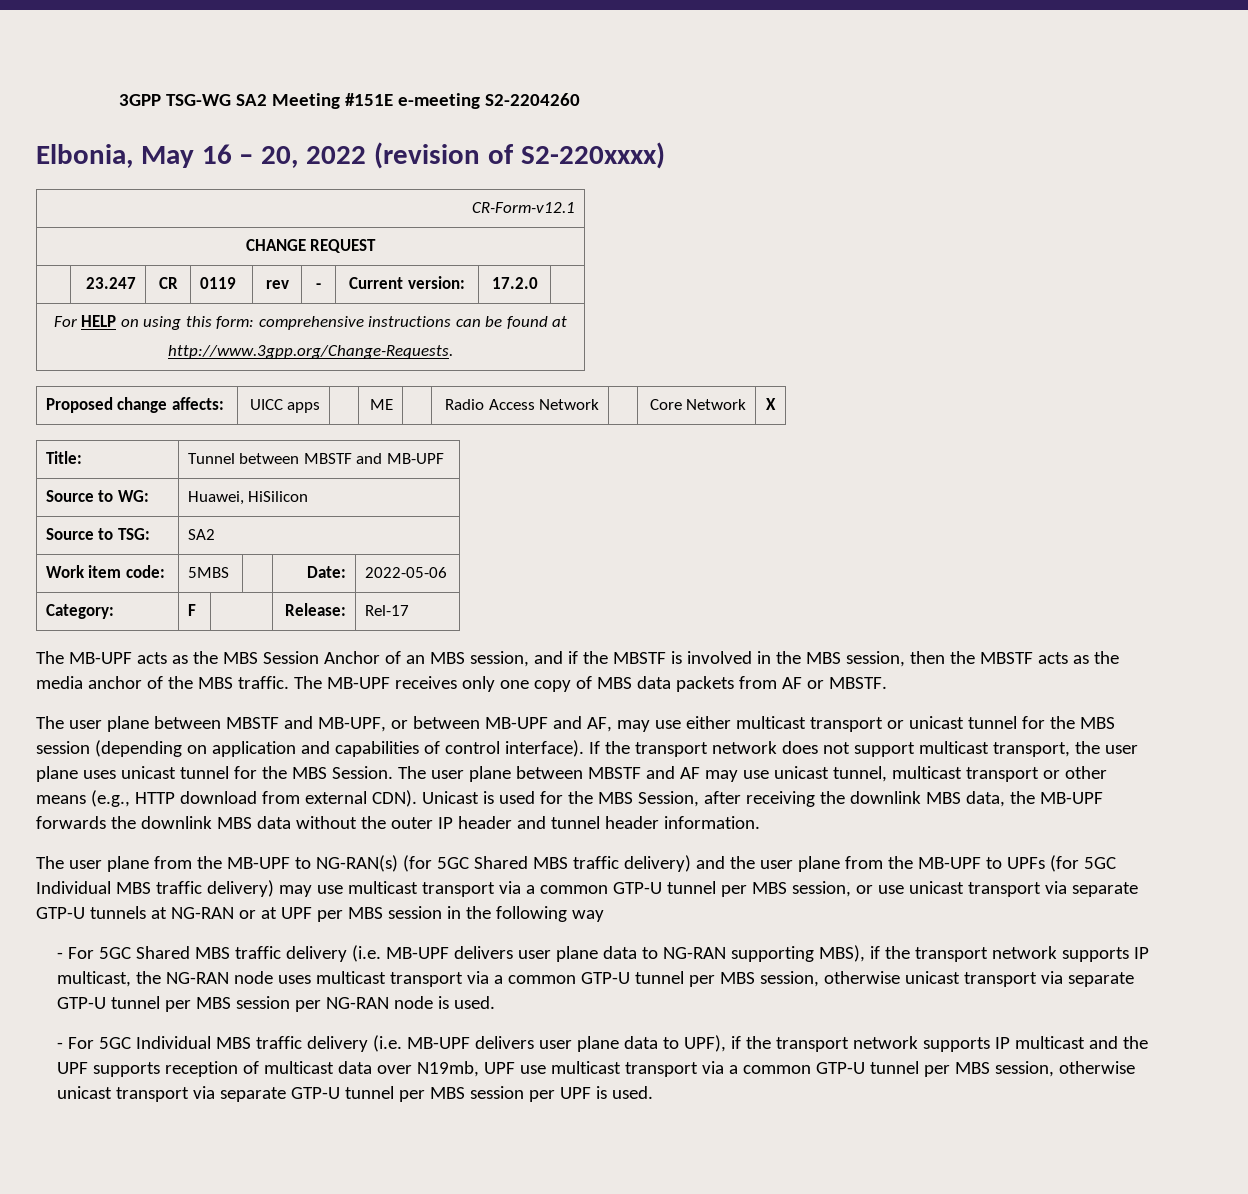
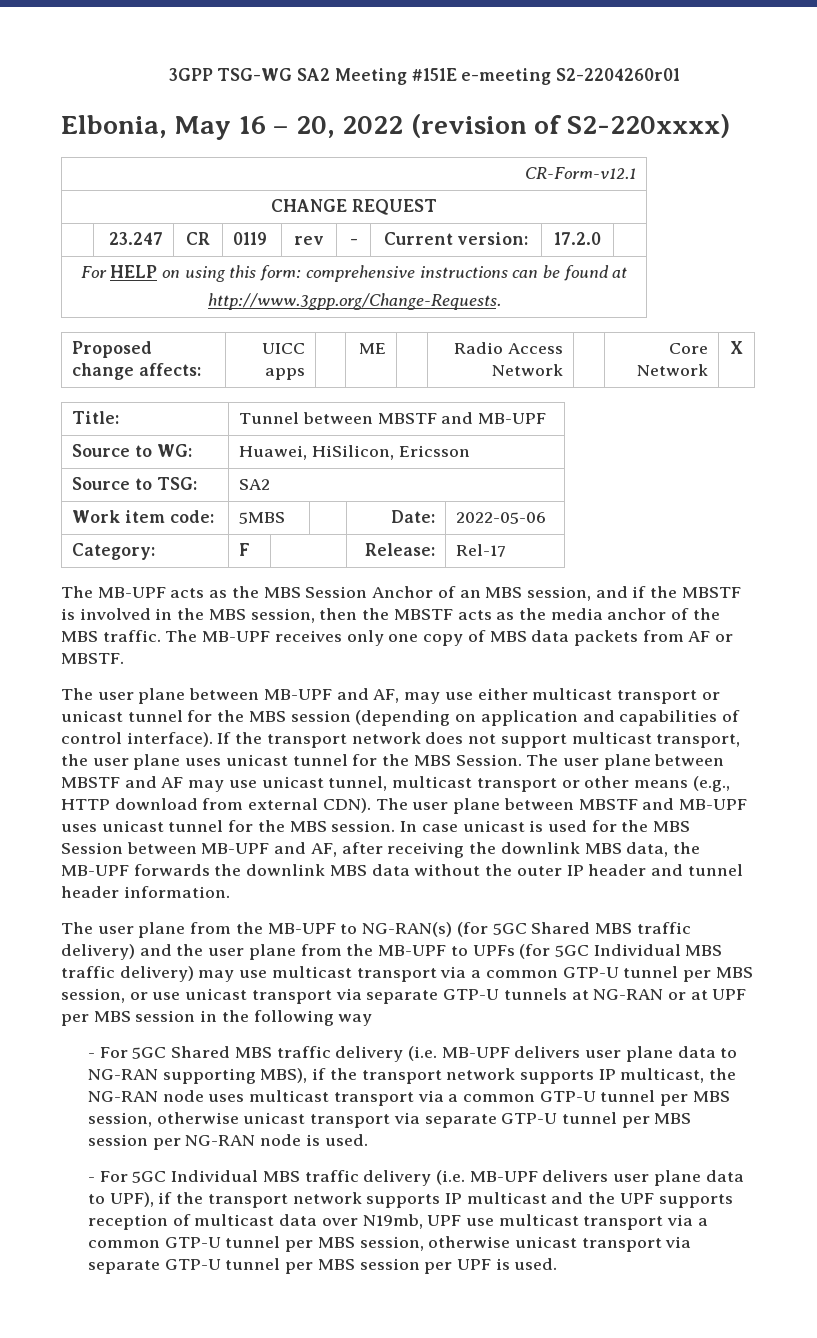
- 3GPP TSG-WG SA2 Meeting #151E e-meeting S2-2204260
+ 3GPP TSG-WG SA2 Meeting #151E e-meeting S2-2204260r01
- Source to WG: | Huawei, HiSilicon
+ Source to WG: | Huawei, HiSilicon, Ericsson
- The user plane between MBSTF and MB-UPF, or between MB-UPF and AF, may use either multicast transport or unicast tunnel for the MBS session (depending on application and capabilities of control interface).
+ The user plane between MB-UPF and AF, may use either multicast transport or unicast tunnel for the MBS session (depending on application and capabilities of control interface).
- Unicast is used for the MBS Session, after receiving the downlink MBS data, the MB-UPF forwards the downlink MBS data without the outer IP header and tunnel header information.
+ The user plane between MBSTF and MB-UPF uses unicast tunnel for the MBS session. In case unicast is used for the MBS Session between MB-UPF and AF, after receiving the downlink MBS data, the MB-UPF forwards the downlink MBS data without the outer IP header and tunnel header information.

